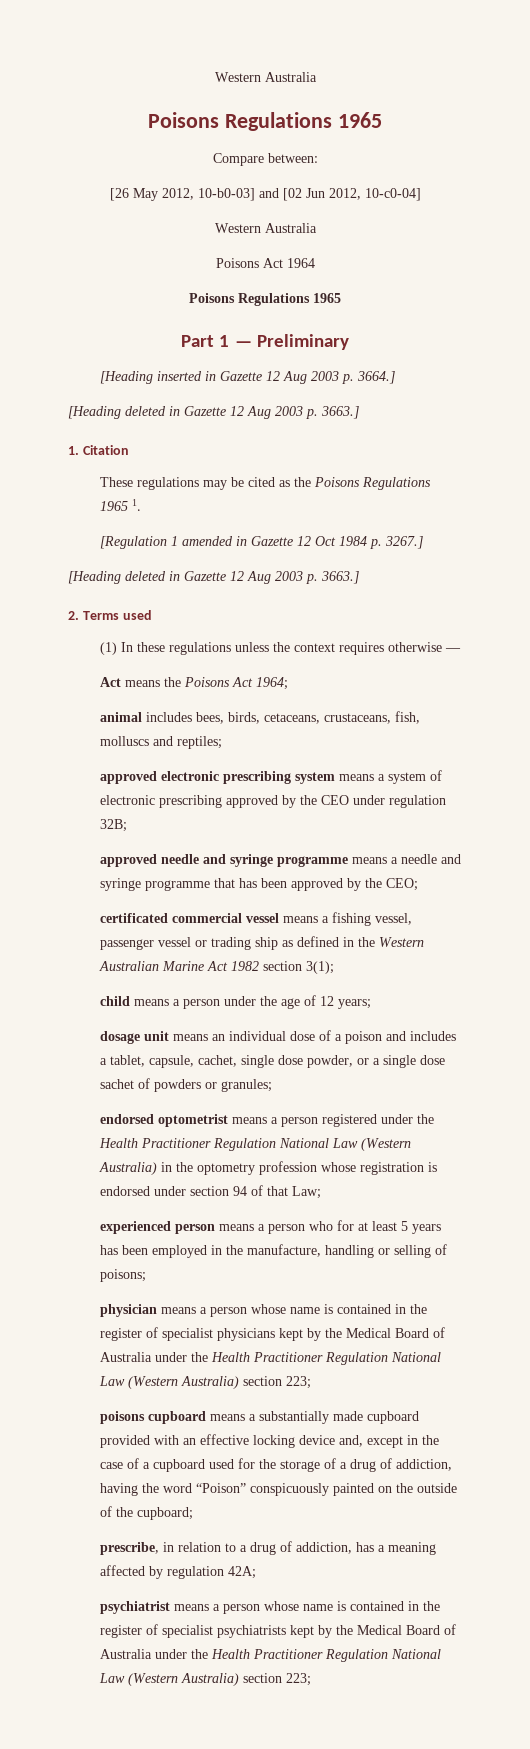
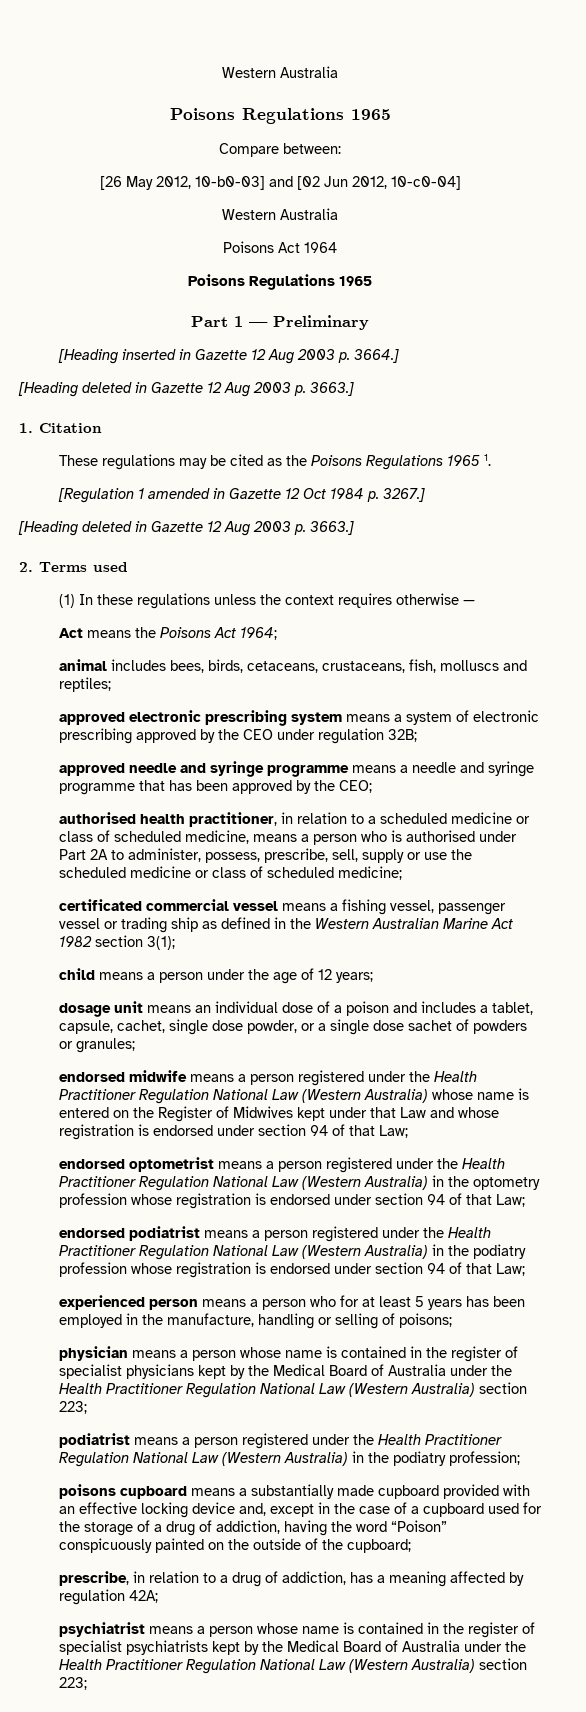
+ authorised health practitioner, in relation to a scheduled medicine or class of scheduled medicine, means a person who is authorised under Part 2A to administer, possess, prescribe, sell, supply or use the scheduled medicine or class of scheduled medicine;
+ endorsed midwife means a person registered under the Health Practitioner Regulation National Law (Western Australia) whose name is entered on the Register of Midwives kept under that Law and whose registration is endorsed under section 94 of that Law;
+ endorsed podiatrist means a person registered under the Health Practitioner Regulation National Law (Western Australia) in the podiatry profession whose registration is endorsed under section 94 of that Law;
+ podiatrist means a person registered under the Health Practitioner Regulation National Law (Western Australia) in the podiatry profession;

